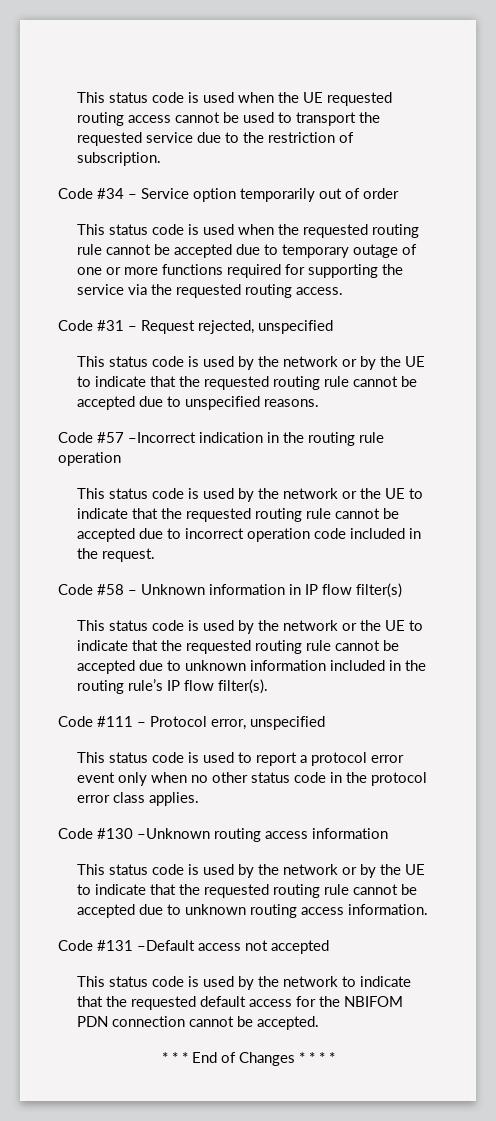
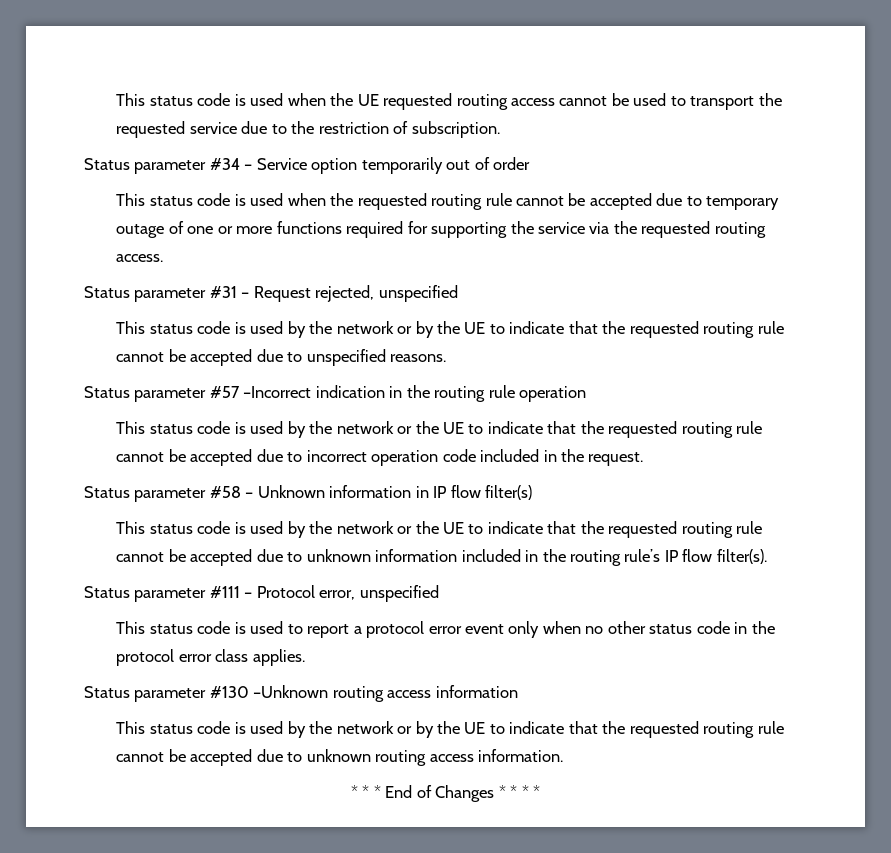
- Code #34 – Service option temporarily out of order
+ Status parameter #34 – Service option temporarily out of order
- Code #31 – Request rejected, unspecified
+ Status parameter #31 – Request rejected, unspecified
- Code #57 –Incorrect indication in the routing rule operation
+ Status parameter #57 –Incorrect indication in the routing rule operation
- Code #58 – Unknown information in IP flow filter(s)
+ Status parameter #58 – Unknown information in IP flow filter(s)
- Code #111 – Protocol error, unspecified
+ Status parameter #111 – Protocol error, unspecified
- Code #130 –Unknown routing access information
+ Status parameter #130 –Unknown routing access information
- Code #131 –Default access not accepted
- This status code is used by the network to indicate that the requested default access for the NBIFOM PDN connection cannot be accepted.

